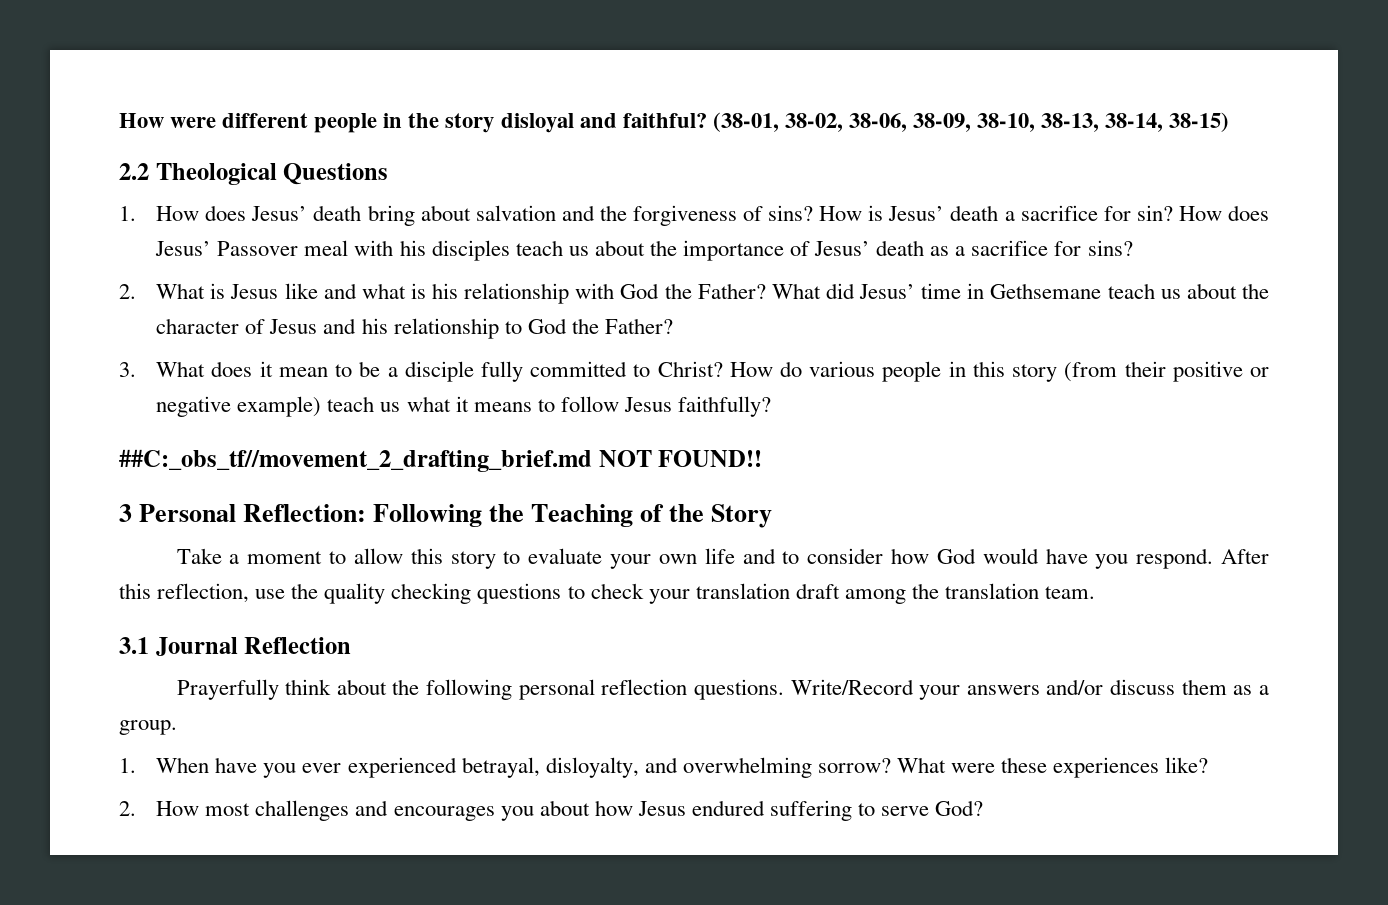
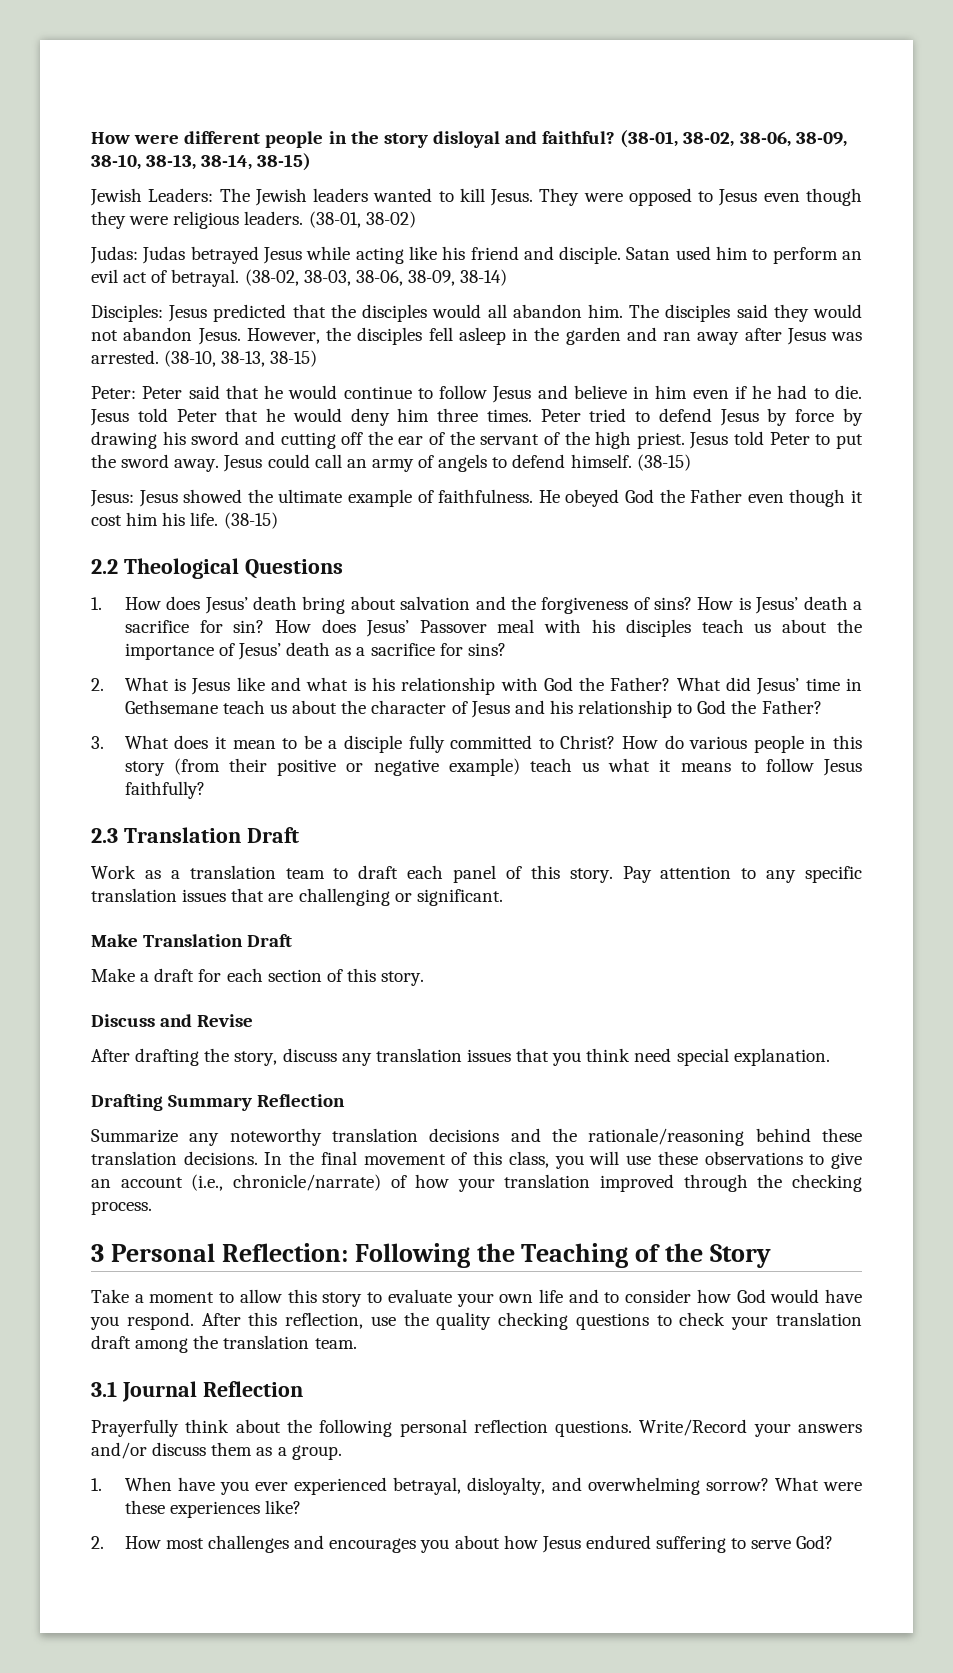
+ Jewish Leaders: The Jewish leaders wanted to kill Jesus. They were opposed to Jesus even though they were religious leaders. (38-01, 38-02)
+ Judas: Judas betrayed Jesus while acting like his friend and disciple. Satan used him to perform an evil act of betrayal. (38-02, 38-03, 38-06, 38-09, 38-14)
+ Disciples: Jesus predicted that the disciples would all abandon him. The disciples said they would not abandon Jesus. However, the disciples fell asleep in the garden and ran away after Jesus was arrested. (38-10, 38-13, 38-15)
+ Peter: Peter said that he would continue to follow Jesus and believe in him even if he had to die. Jesus told Peter that he would deny him three times. Peter tried to defend Jesus by force by drawing his sword and cutting off the ear of the servant of the high priest. Jesus told Peter to put the sword away. Jesus could call an army of angels to defend himself. (38-15)
+ Jesus: Jesus showed the ultimate example of faithfulness. He obeyed God the Father even though it cost him his life. (38-15)
- ##C:_obs_tf//movement_2_drafting_brief.md NOT FOUND!!
+ 2.3 Translation Draft
+ Work as a translation team to draft each panel of this story. Pay attention to any specific translation issues that are challenging or significant.
+ Make Translation Draft
+ Make a draft for each section of this story.
+ Discuss and Revise
+ After drafting the story, discuss any translation issues that you think need special explanation.
+ Drafting Summary Reflection
+ Summarize any noteworthy translation decisions and the rationale/reasoning behind these translation decisions. In the final movement of this class, you will use these observations to give an account (i.e., chronicle/narrate) of how your translation improved through the checking process.

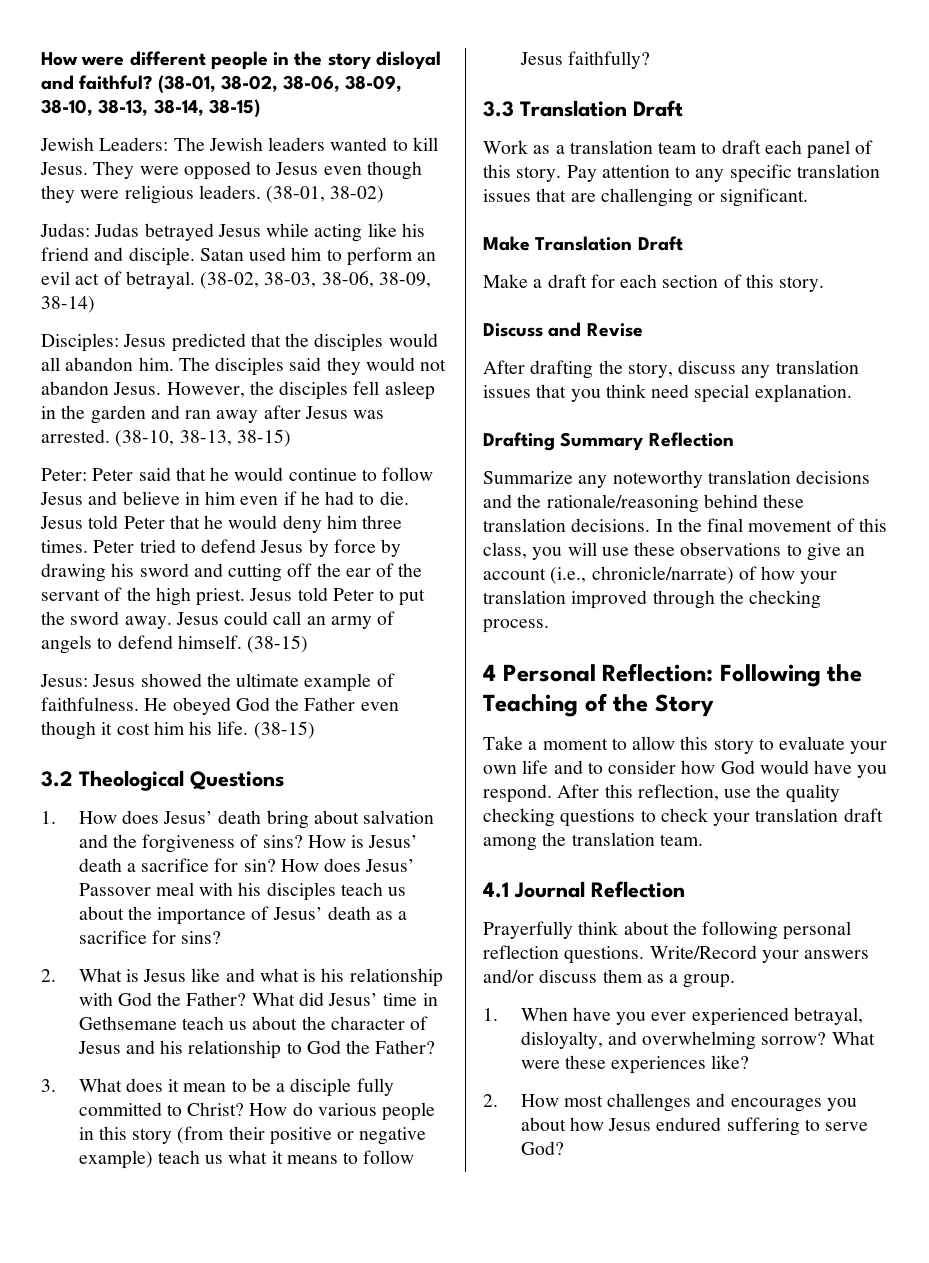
- 2.2 Theological Questions
+ 3.2 Theological Questions
- 2.3 Translation Draft
+ 3.3 Translation Draft
- 3 Personal Reflection: Following the Teaching of the Story
+ 4 Personal Reflection: Following the Teaching of the Story
- 3.1 Journal Reflection
+ 4.1 Journal Reflection

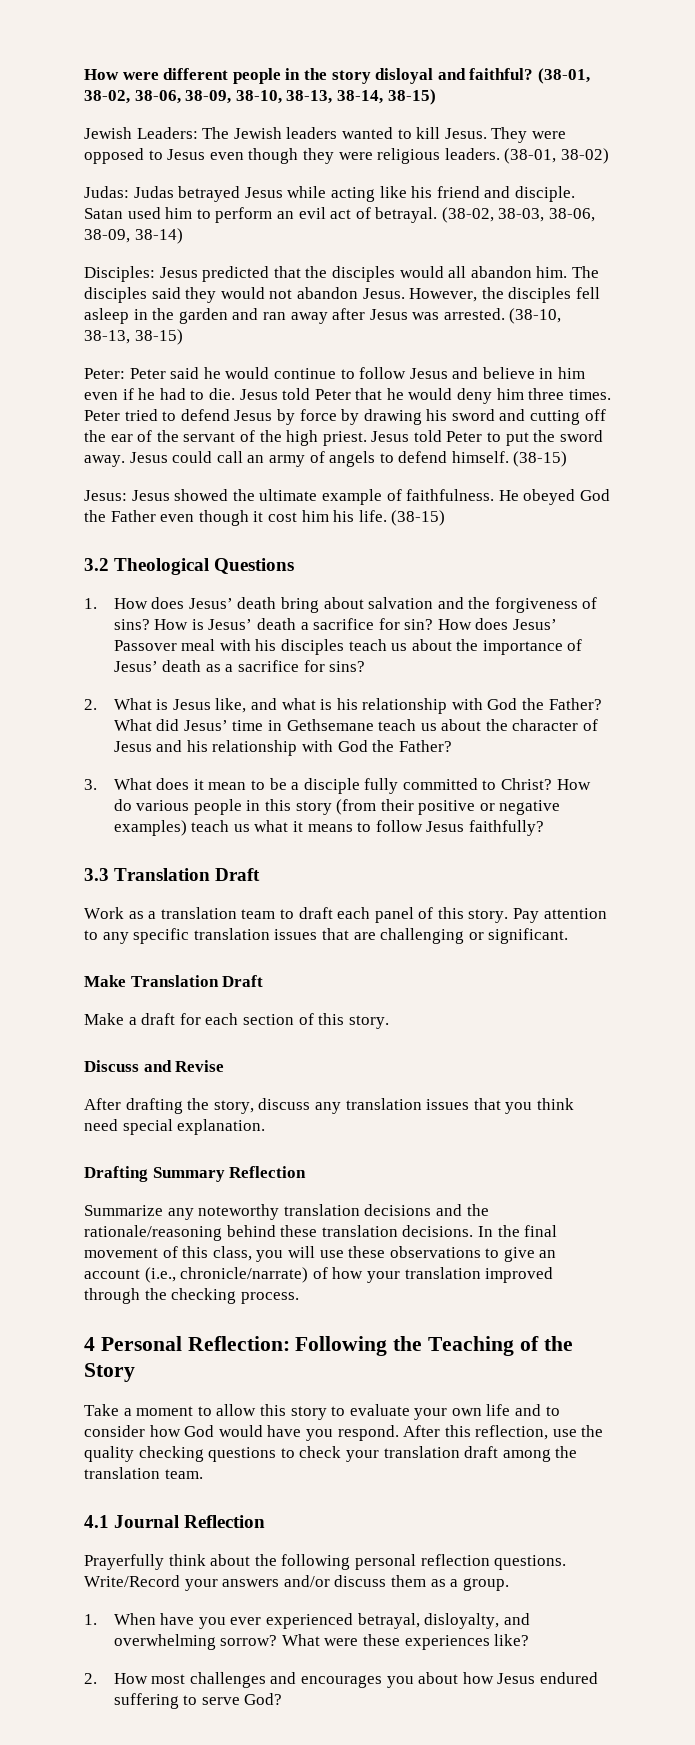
- Peter: Peter said that he would continue to follow Jesus and believe in him even if he had to die.
+ Peter: Peter said he would continue to follow Jesus and believe in him even if he had to die.
- 2. What is Jesus like and what is his relationship with God the Father?
+ 2. What is Jesus like, and what is his relationship with God the Father?
- What did Jesus’ time in Gethsemane teach us about the character of Jesus and his relationship to God the Father?
+ What did Jesus’ time in Gethsemane teach us about the character of Jesus and his relationship with God the Father?
- How do various people in this story (from their positive or negative example) teach us what it means to follow Jesus faithfully?
+ How do various people in this story (from their positive or negative examples) teach us what it means to follow Jesus faithfully?

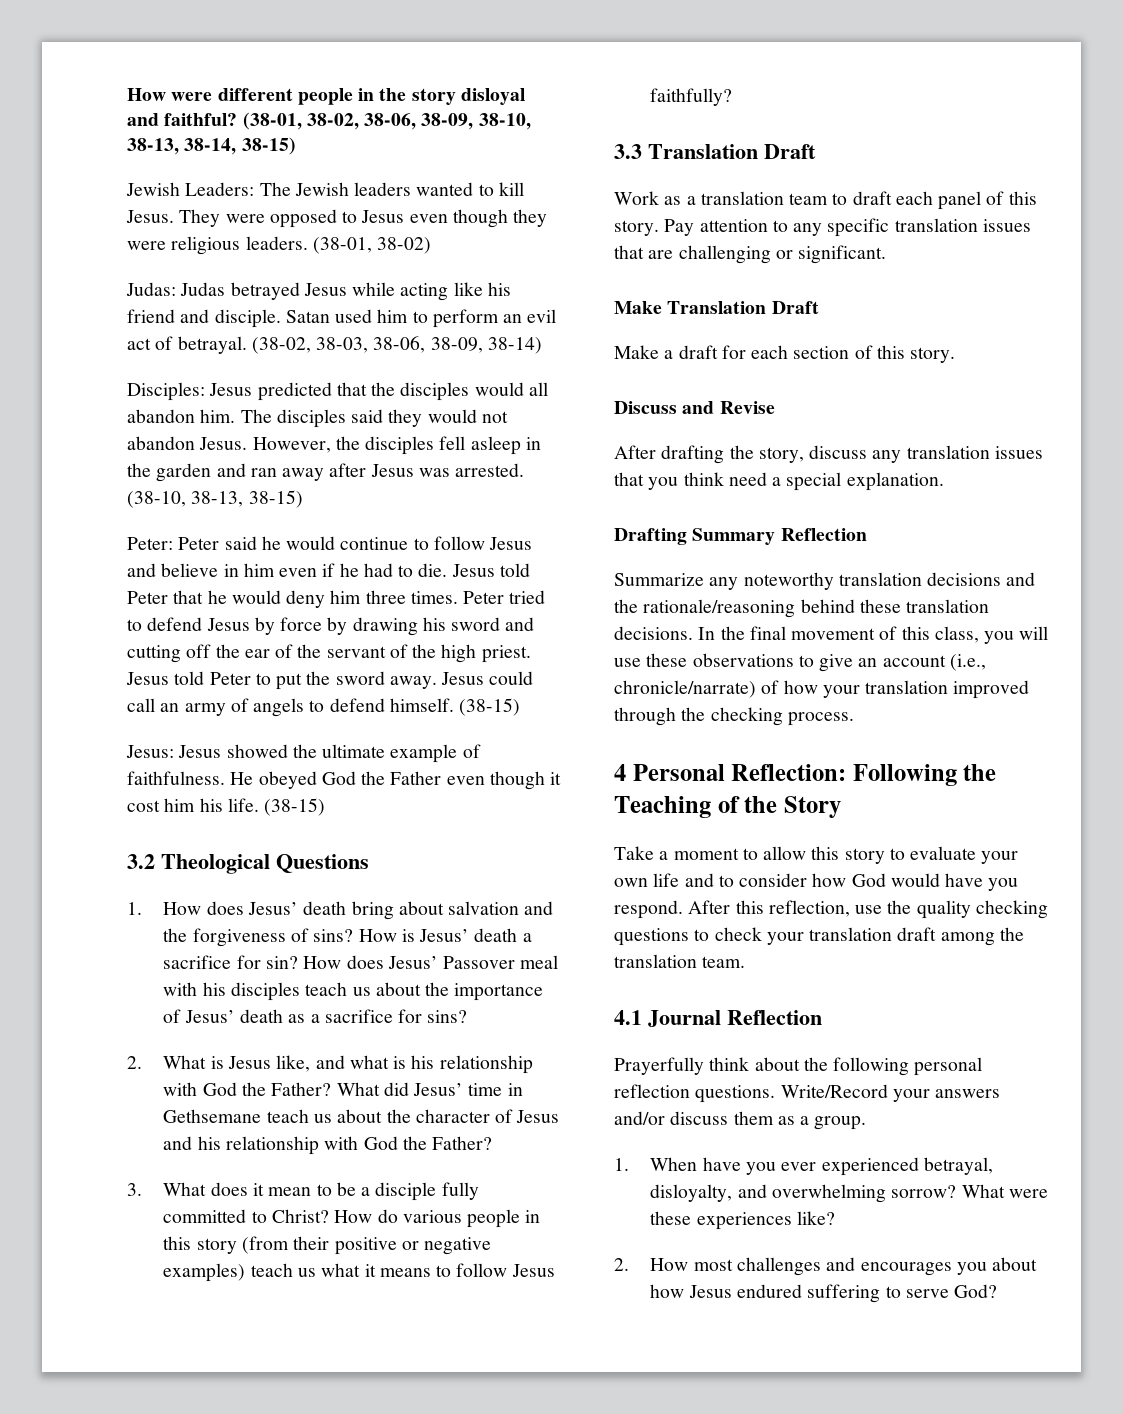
- After drafting the story, discuss any translation issues that you think need special explanation.
+ After drafting the story, discuss any translation issues that you think need a special explanation.

